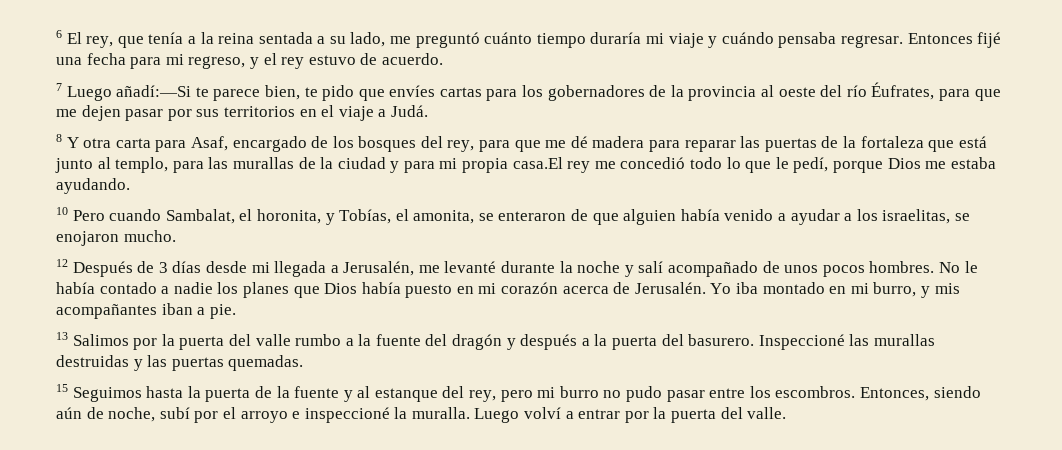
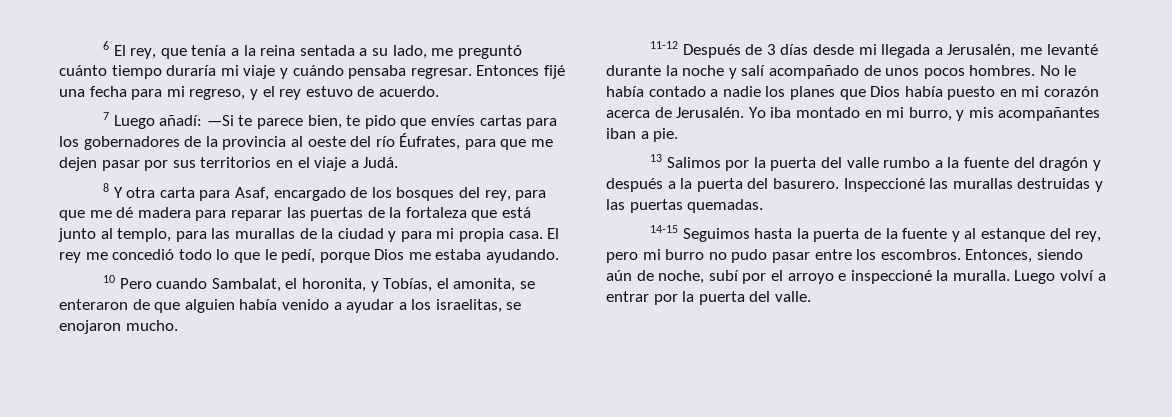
- 7 Luego añadí:—Si te parece bien, te pido que envíes cartas para los gobernadores de la provincia al oeste del río Éufrates, para que me dejen pasar por sus territorios en el viaje a Judá.
+ 7 Luego añadí: —Si te parece bien, te pido que envíes cartas para los gobernadores de la provincia al oeste del río Éufrates, para que me dejen pasar por sus territorios en el viaje a Judá.
- 8 Y otra carta para Asaf, encargado de los bosques del rey, para que me dé madera para reparar las puertas de la fortaleza que está junto al templo, para las murallas de la ciudad y para mi propia casa.El rey me concedió todo lo que le pedí, porque Dios me estaba ayudando.
+ 8 Y otra carta para Asaf, encargado de los bosques del rey, para que me dé madera para reparar las puertas de la fortaleza que está junto al templo, para las murallas de la ciudad y para mi propia casa. El rey me concedió todo lo que le pedí, porque Dios me estaba ayudando.
- 12 Después de 3 días desde mi llegada a Jerusalén, me levanté durante la noche y salí acompañado de unos pocos hombres.
+ 11-12 Después de 3 días desde mi llegada a Jerusalén, me levanté durante la noche y salí acompañado de unos pocos hombres.
- 15 Seguimos hasta la puerta de la fuente y al estanque del rey, pero mi burro no pudo pasar entre los escombros.
+ 14-15 Seguimos hasta la puerta de la fuente y al estanque del rey, pero mi burro no pudo pasar entre los escombros.

